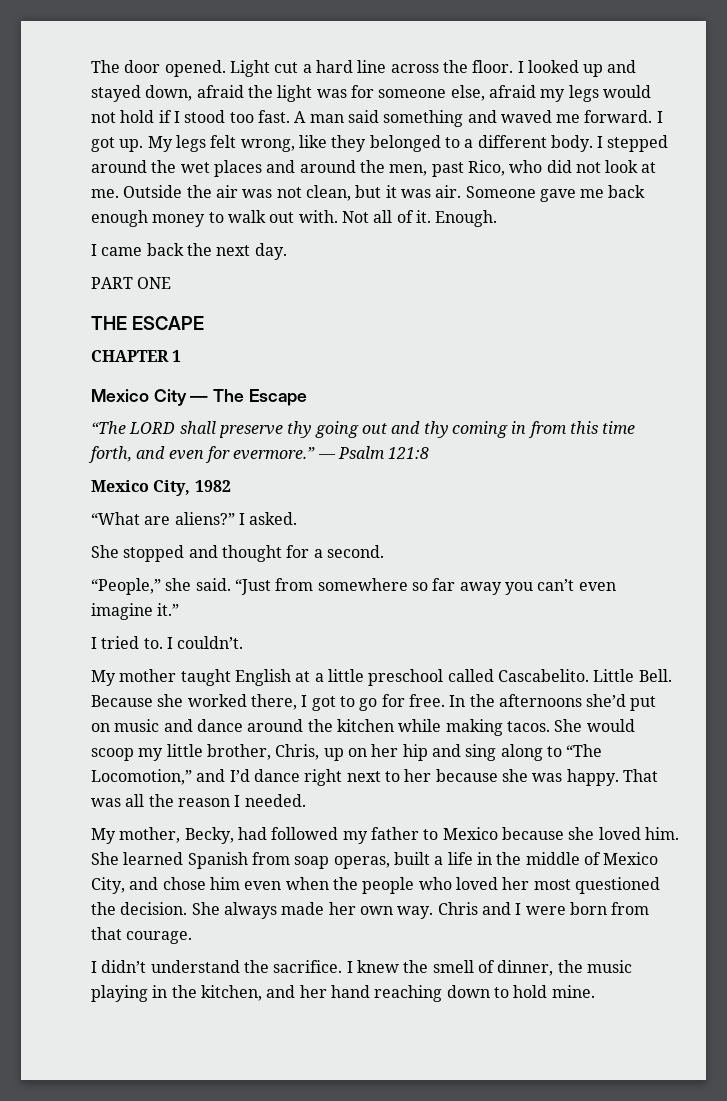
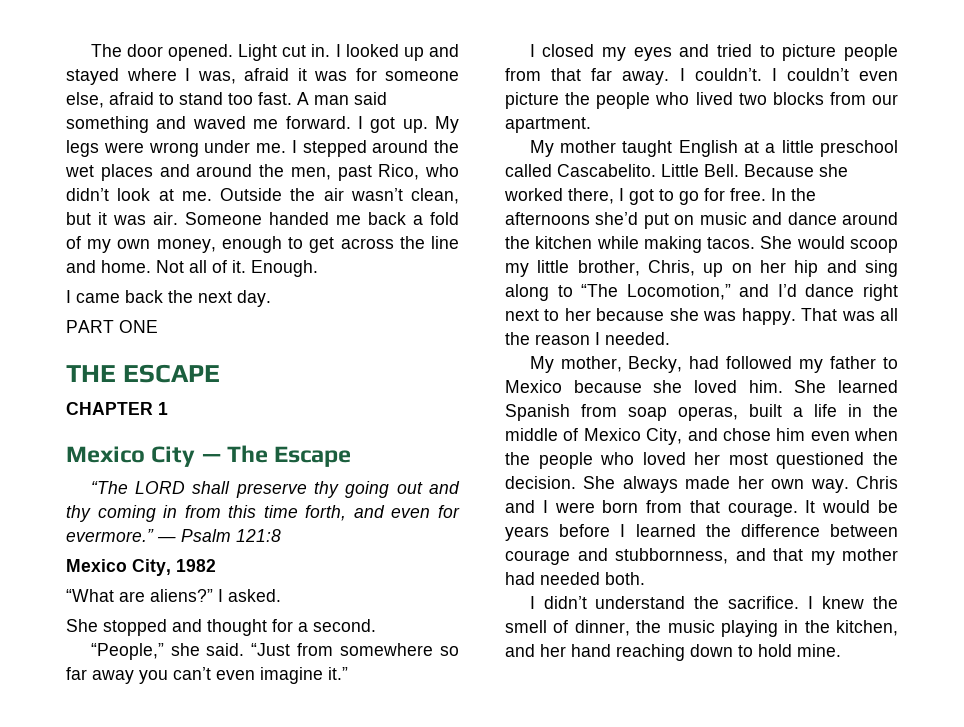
- Light cut a hard line across the floor.
+ Light cut in.
- I looked up and stayed down, afraid the light was for someone else, afraid my legs would not hold if I stood too fast.
+ I looked up and stayed where I was, afraid it was for someone else, afraid to stand too fast.
- My legs felt wrong, like they belonged to a different body.
+ My legs were wrong under me.
- I stepped around the wet places and around the men, past Rico, who did not look at me.
+ I stepped around the wet places and around the men, past Rico, who didn’t look at me.
- Outside the air was not clean, but it was air.
+ Outside the air wasn’t clean, but it was air.
- Someone gave me back enough money to walk out with.
+ Someone handed me back a fold of my own money, enough to get across the line and home.
- I tried to. I couldn’t.
+ I closed my eyes and tried to picture people from that far away. I couldn’t. I couldn’t even picture the people who lived two blocks from our apartment.
+ It would be years before I learned the difference between courage and stubbornness, and that my mother had needed both.

